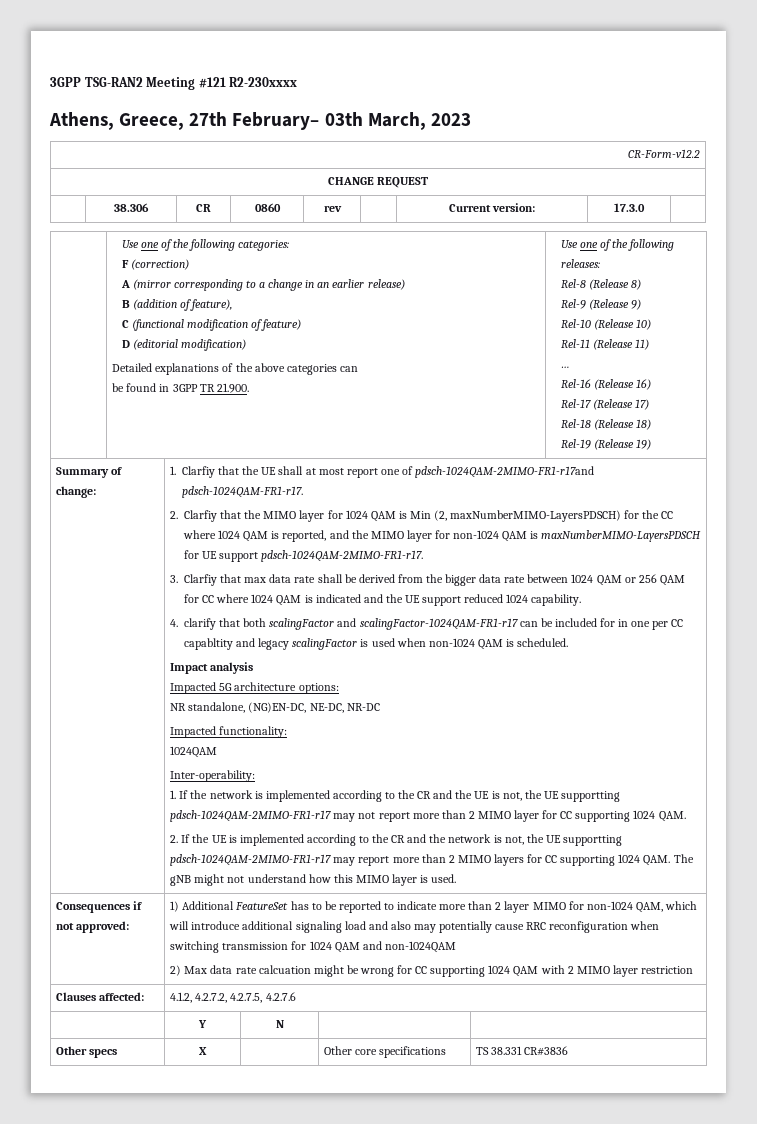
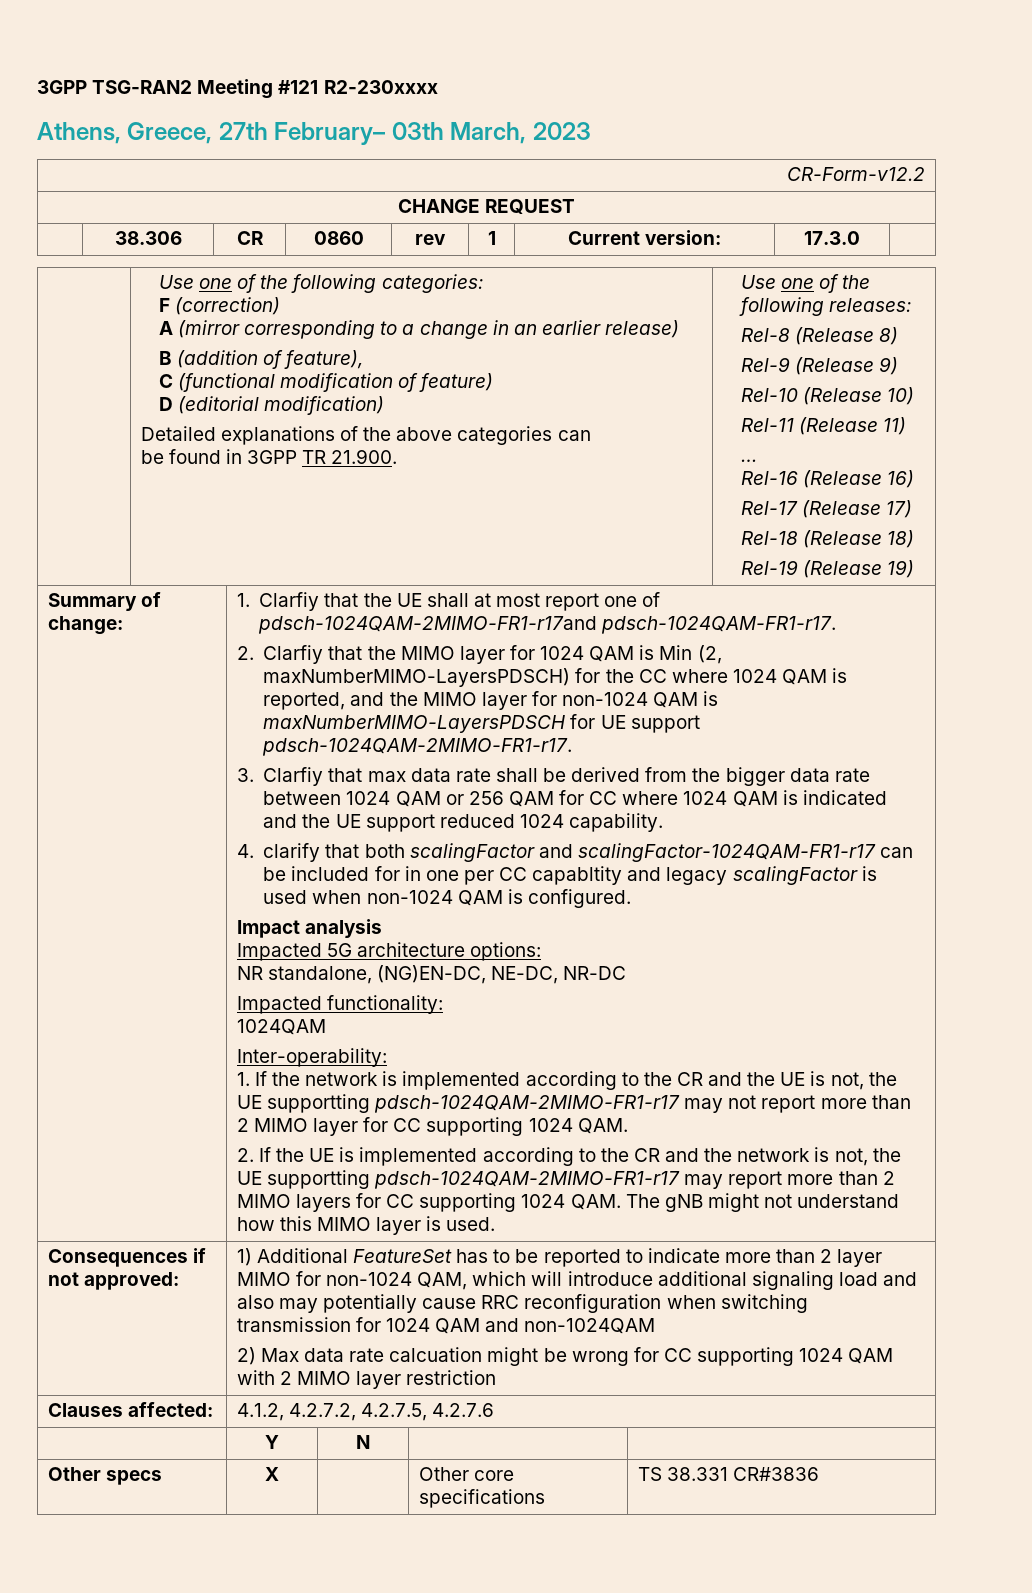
- | 38.306 | CR | 0860 | rev | | Current version: | 17.3.0 |
+ | 38.306 | CR | 0860 | rev | 1 | Current version: | 17.3.0 |
- 4. clarify that both scalingFactor and scalingFactor-1024QAM-FR1-r17 can be included for in one per CC capabltity and legacy scalingFactor is used when non-1024 QAM is scheduled.
+ 4. clarify that both scalingFactor and scalingFactor-1024QAM-FR1-r17 can be included for in one per CC capabltity and legacy scalingFactor is used when non-1024 QAM is configured.

